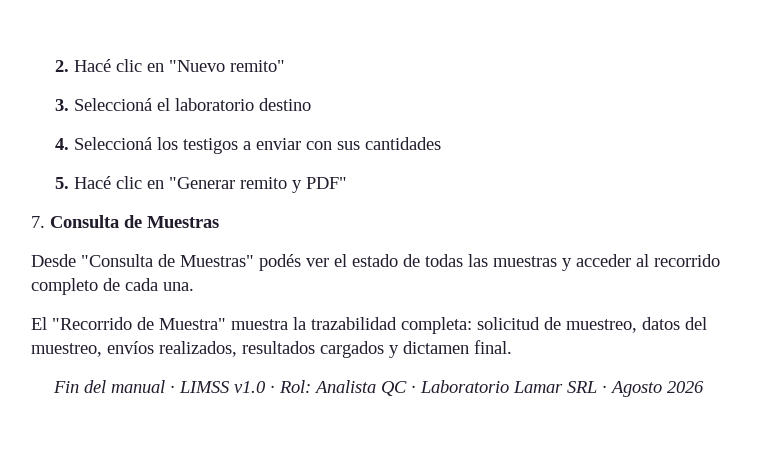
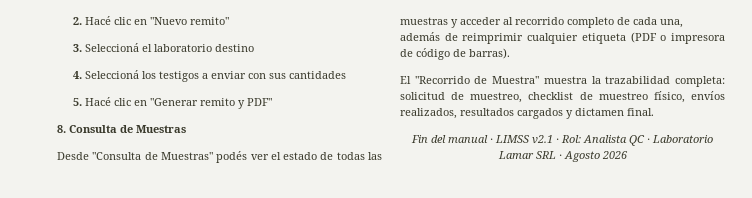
- 7. Consulta de Muestras
+ 8. Consulta de Muestras
- Desde "Consulta de Muestras" podés ver el estado de todas las muestras y acceder al recorrido completo de cada una.
+ Desde "Consulta de Muestras" podés ver el estado de todas las muestras y acceder al recorrido completo de cada una, además de reimprimir cualquier etiqueta (PDF o impresora de código de barras).
- El "Recorrido de Muestra" muestra la trazabilidad completa: solicitud de muestreo, datos del muestreo, envíos realizados, resultados cargados y dictamen final.
+ El "Recorrido de Muestra" muestra la trazabilidad completa: solicitud de muestreo, checklist de muestreo físico, envíos realizados, resultados cargados y dictamen final.
- Fin del manual · LIMSS v1.0 · Rol: Analista QC · Laboratorio Lamar SRL · Agosto 2026
+ Fin del manual · LIMSS v2.1 · Rol: Analista QC · Laboratorio Lamar SRL · Agosto 2026

